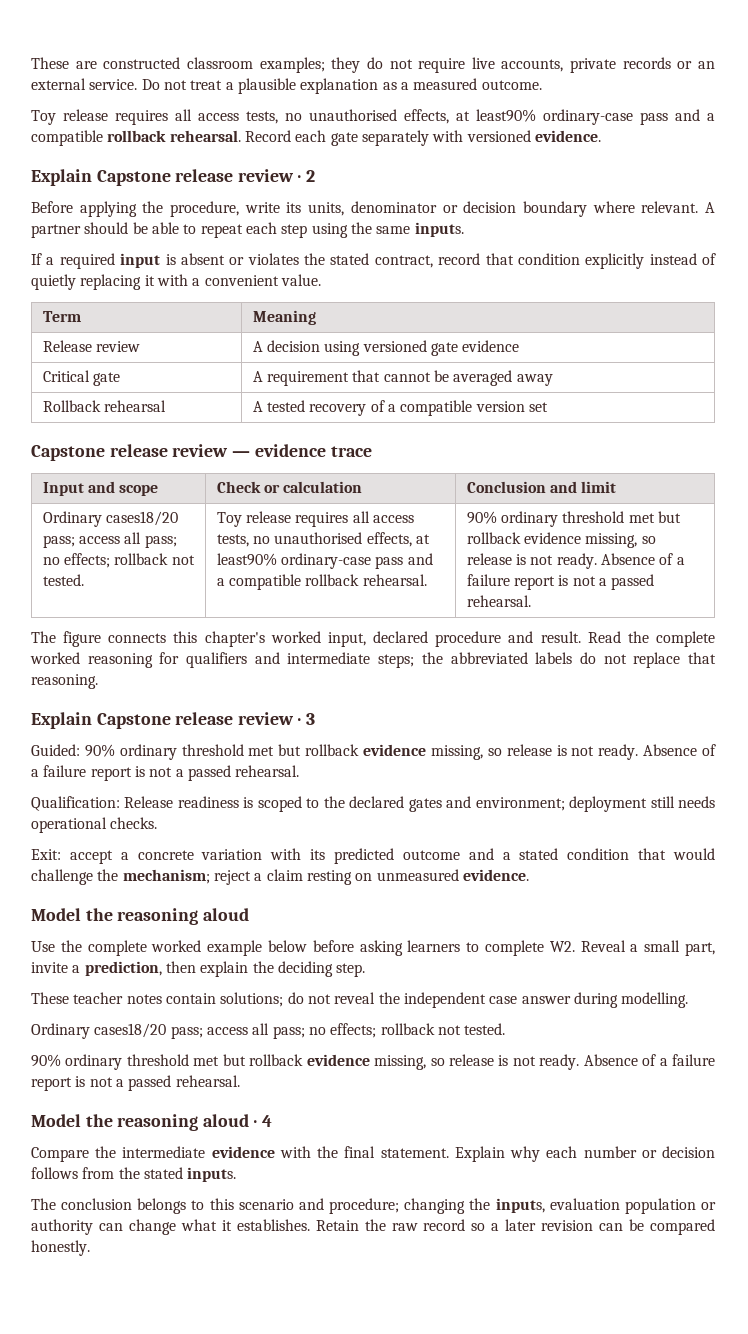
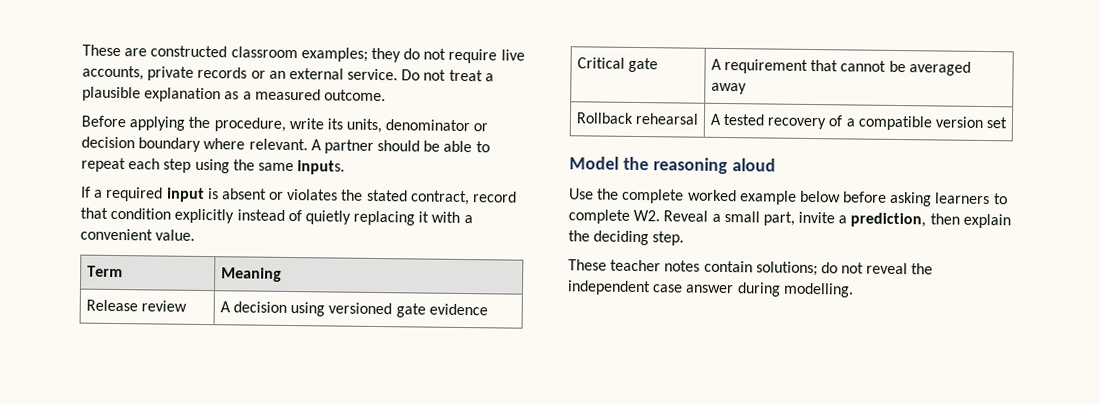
- Toy release requires all access tests, no unauthorised effects, at least90% ordinary-case pass and a compatible rollback rehearsal. Record each gate separately with versioned evidence.
- Explain Capstone release review · 2
- Capstone release review — evidence trace
- Input and scope | Check or calculation | Conclusion and limit
- Ordinary cases18/20 pass; access all pass; no effects; rollback not tested. | Toy release requires all access tests, no unauthorised effects, at least90% ordinary-case pass and a compatible rollback rehearsal. | 90% ordinary threshold met but rollback evidence missing, so release is not ready. Absence of a failure report is not a passed rehearsal.
- The figure connects this chapter's worked input, declared procedure and result. Read the complete worked reasoning for qualifiers and intermediate steps; the abbreviated labels do not replace that reasoning.
- Explain Capstone release review · 3
- Guided: 90% ordinary threshold met but rollback evidence missing, so release is not ready. Absence of a failure report is not a passed rehearsal.
- Qualification: Release readiness is scoped to the declared gates and environment; deployment still needs operational checks.
- Exit: accept a concrete variation with its predicted outcome and a stated condition that would challenge the mechanism; reject a claim resting on unmeasured evidence.
  These teacher notes contain solutions; do not reveal the independent case answer during modelling.
- Ordinary cases18/20 pass; access all pass; no effects; rollback not tested.
- 90% ordinary threshold met but rollback evidence missing, so release is not ready. Absence of a failure report is not a passed rehearsal.
- Model the reasoning aloud · 4
- Compare the intermediate evidence with the final statement. Explain why each number or decision follows from the stated inputs.
- The conclusion belongs to this scenario and procedure; changing the inputs, evaluation population or authority can change what it establishes. Retain the raw record so a later revision can be compared honestly.

